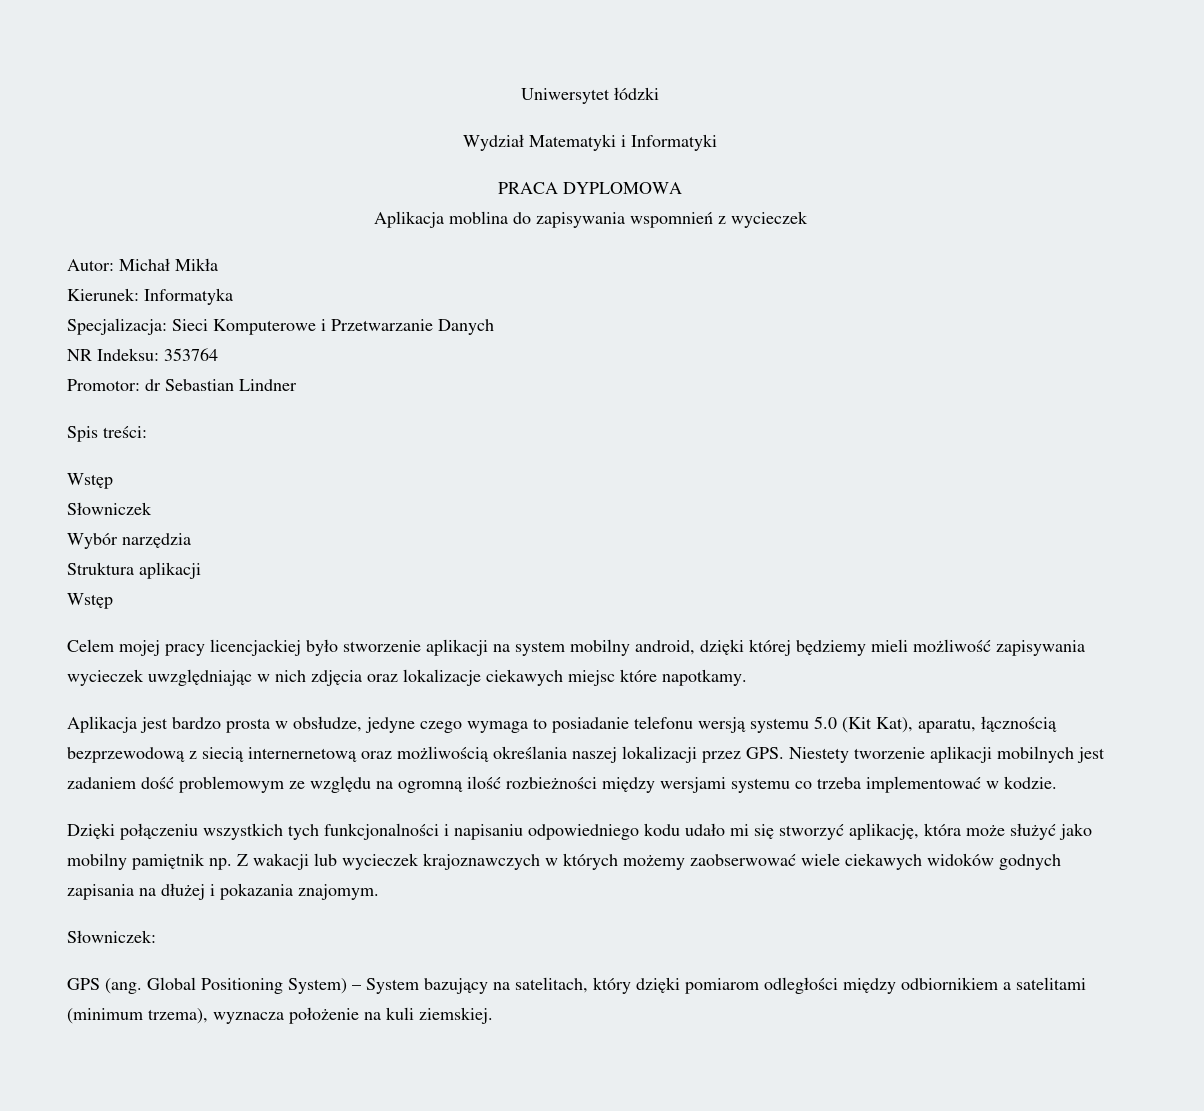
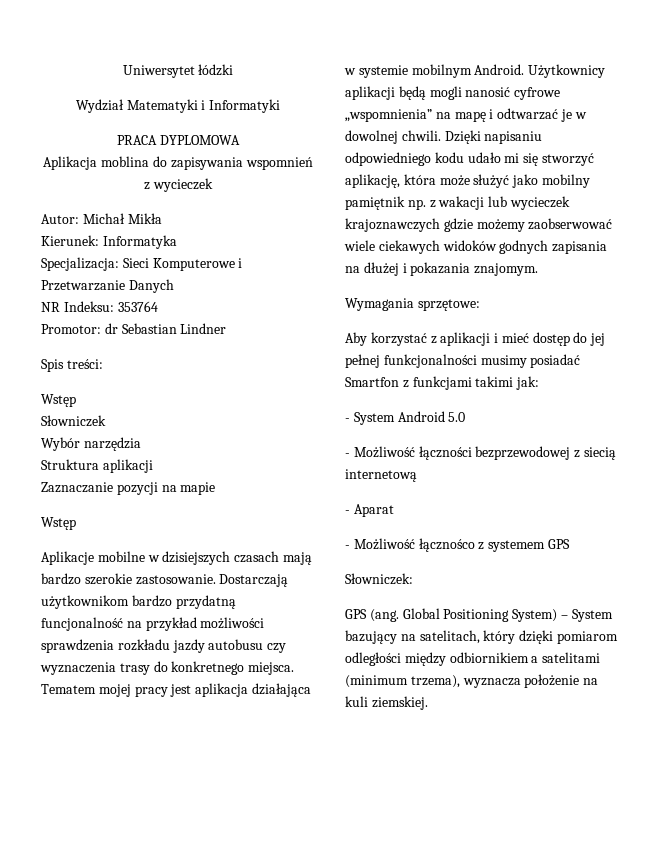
  Struktura aplikacji
+ Zaznaczanie pozycji na mapie
  Wstęp
- Celem mojej pracy licencjackiej było stworzenie aplikacji na system mobilny android, dzięki której będziemy mieli możliwość zapisywania wycieczek uwzględniając w nich zdjęcia oraz lokalizacje ciekawych miejsc które napotkamy.
- Aplikacja jest bardzo prosta w obsłudze, jedyne czego wymaga to posiadanie telefonu wersją systemu 5.0 (Kit Kat), aparatu, łącznością bezprzewodową z siecią internernetową oraz możliwością określania naszej lokalizacji przez GPS. Niestety tworzenie aplikacji mobilnych jest zadaniem dość problemowym ze względu na ogromną ilość rozbieżności między wersjami systemu co trzeba implementować w kodzie.
- Dzięki połączeniu wszystkich tych funkcjonalności i napisaniu odpowiedniego kodu udało mi się stworzyć aplikację, która może służyć jako mobilny pamiętnik np. Z wakacji lub wycieczek krajoznawczych w których możemy zaobserwować wiele ciekawych widoków godnych zapisania na dłużej i pokazania znajomym.
+ Aplikacje mobilne w dzisiejszych czasach mają bardzo szerokie zastosowanie. Dostarczają użytkownikom bardzo przydatną funcjonalność na przykład możliwości sprawdzenia rozkładu jazdy autobusu czy wyznaczenia trasy do konkretnego miejsca. Tematem mojej pracy jest aplikacja działająca w systemie mobilnym Android. Użytkownicy aplikacji będą mogli nanosić cyfrowe „wspomnienia” na mapę i odtwarzać je w dowolnej chwili. Dzięki napisaniu odpowiedniego kodu udało mi się stworzyć aplikację, która może służyć jako mobilny pamiętnik np. z wakacji lub wycieczek krajoznawczych gdzie możemy zaobserwować wiele ciekawych widoków godnych zapisania na dłużej i pokazania znajomym.
+ Wymagania sprzętowe:
+ Aby korzystać z aplikacji i mieć dostęp do jej pełnej funkcjonalności musimy posiadać Smartfon z funkcjami takimi jak:
+ - System Android 5.0
+ - Możliwość łączności bezprzewodowej z siecią internetową
+ - Aparat
+ - Możliwość łącznośco z systemem GPS

